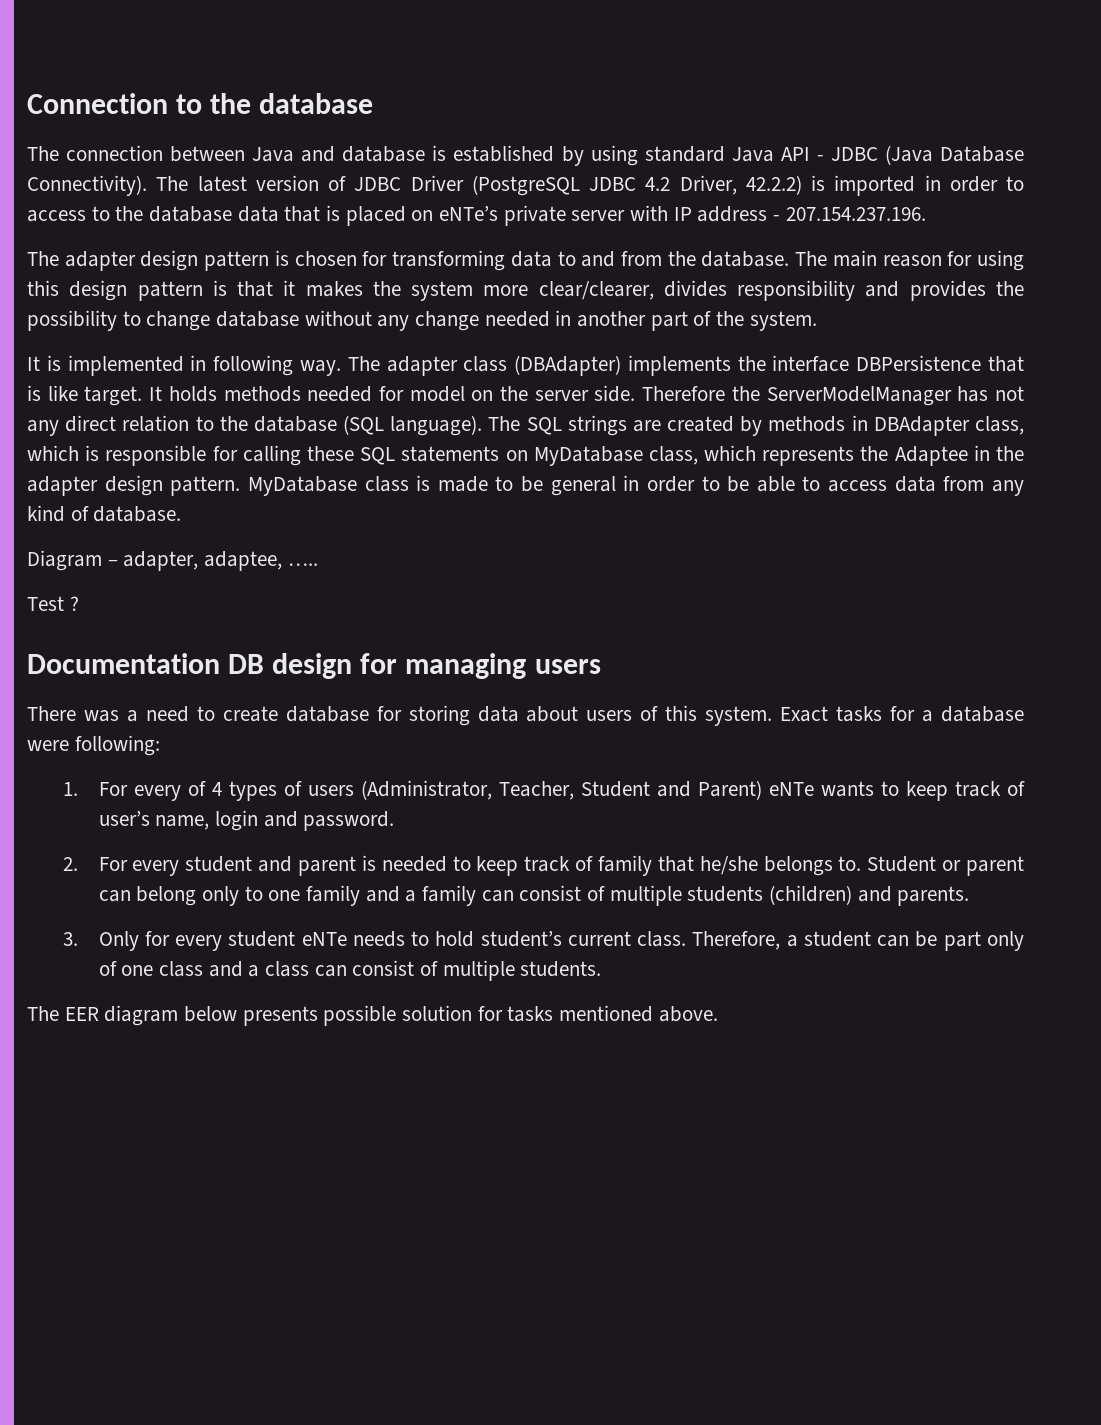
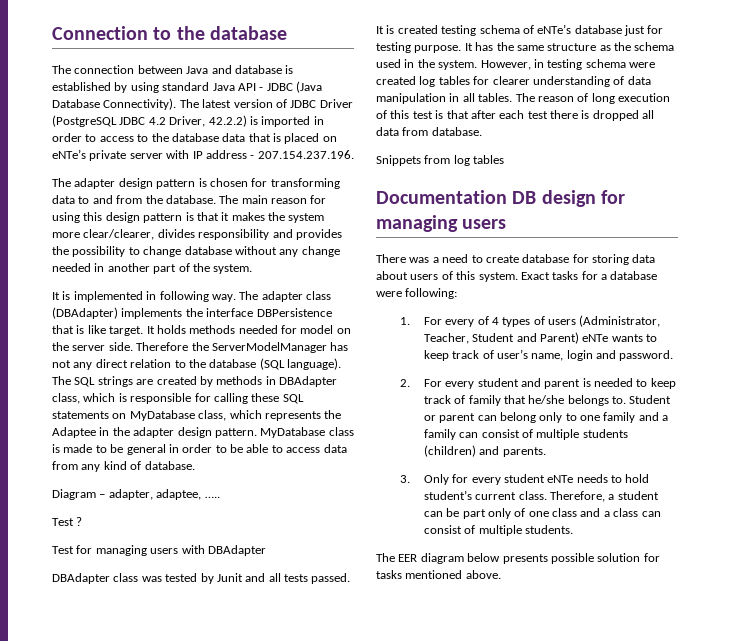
+ Test for managing users with DBAdapter
+ DBAdapter class was tested by Junit and all tests passed. It is created testing schema of eNTe’s database just for testing purpose. It has the same structure as the schema used in the system. However, in testing schema were created log tables for clearer understanding of data manipulation in all tables. The reason of long execution of this test is that after each test there is dropped all data from database.
+ Snippets from log tables

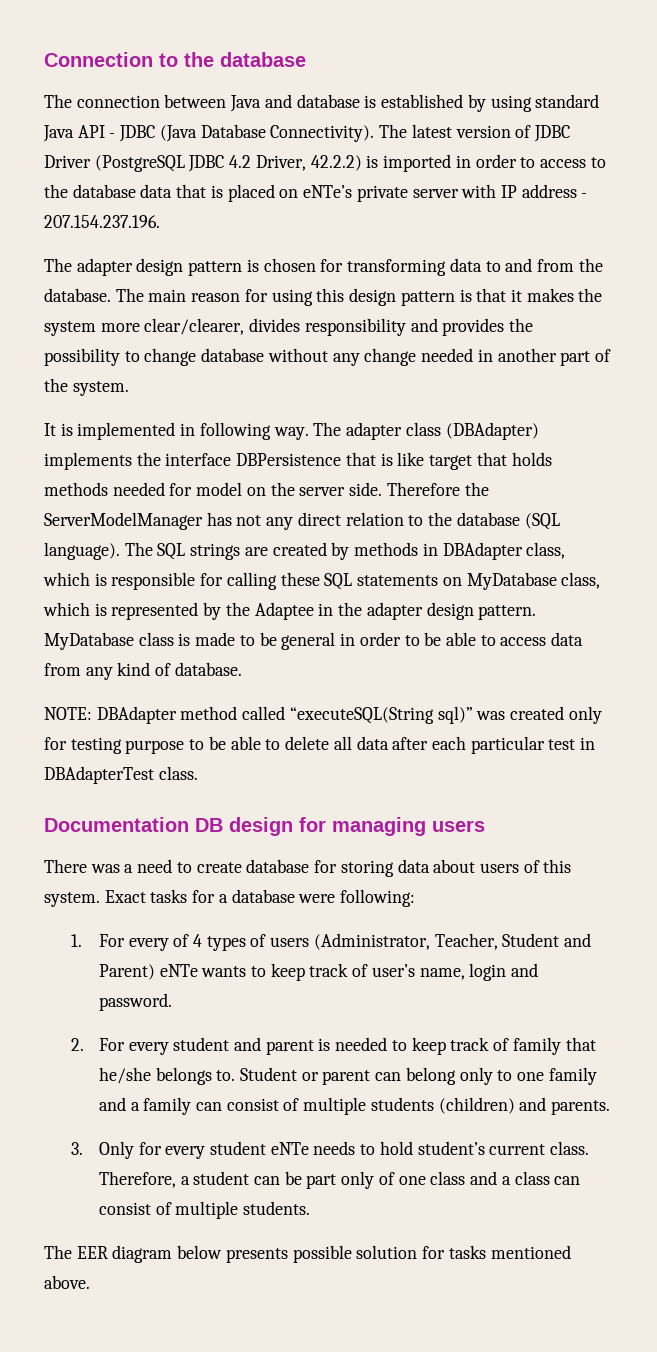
- The adapter class (DBAdapter) implements the interface DBPersistence that is like target. It holds methods needed for model on the server side.
+ The adapter class (DBAdapter) implements the interface DBPersistence that is like target that holds methods needed for model on the server side.
- The SQL strings are created by methods in DBAdapter class, which is responsible for calling these SQL statements on MyDatabase class, which represents the Adaptee in the adapter design pattern.
+ The SQL strings are created by methods in DBAdapter class, which is responsible for calling these SQL statements on MyDatabase class, which is represented by the Adaptee in the adapter design pattern.
- Diagram – adapter, adaptee, …..
- Test ?
- Test for managing users with DBAdapter
- DBAdapter class was tested by Junit and all tests passed. It is created testing schema of eNTe’s database just for testing purpose. It has the same structure as the schema used in the system. However, in testing schema were created log tables for clearer understanding of data manipulation in all tables. The reason of long execution of this test is that after each test there is dropped all data from database.
- Snippets from log tables
+ NOTE: DBAdapter method called “executeSQL(String sql)” was created only for testing purpose to be able to delete all data after each particular test in DBAdapterTest class.

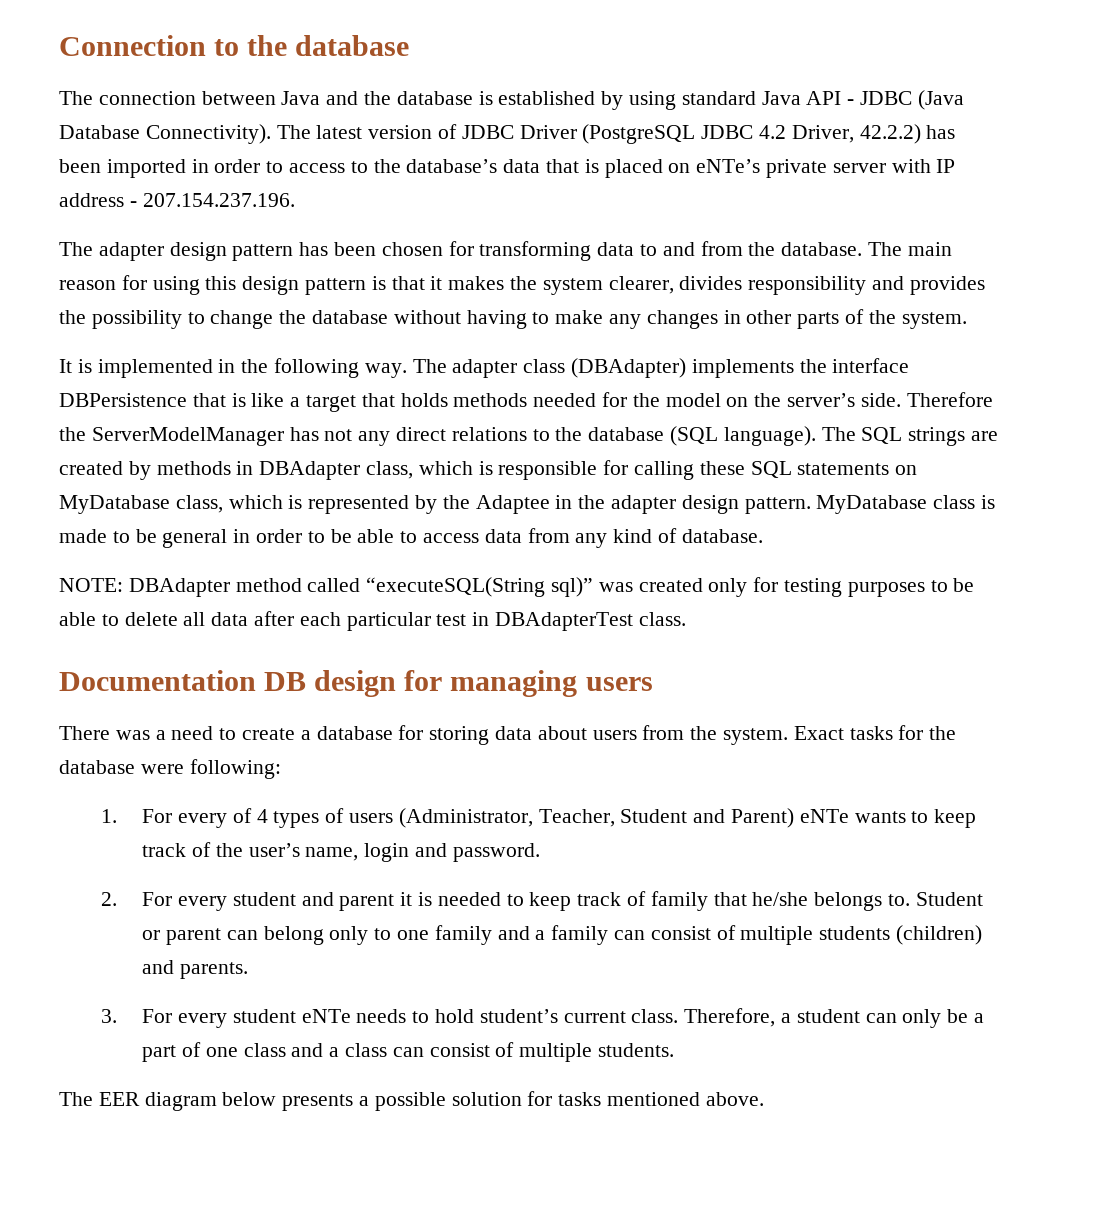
- The connection between Java and database is established by using standard Java API - JDBC (Java Database Connectivity).
+ The connection between Java and the database is established by using standard Java API - JDBC (Java Database Connectivity).
- The latest version of JDBC Driver (PostgreSQL JDBC 4.2 Driver, 42.2.2) is imported in order to access to the database data that is placed on eNTe’s private server with IP address - 207.154.237.196.
+ The latest version of JDBC Driver (PostgreSQL JDBC 4.2 Driver, 42.2.2) has been imported in order to access to the database’s data that is placed on eNTe’s private server with IP address - 207.154.237.196.
- The adapter design pattern is chosen for transforming data to and from the database.
+ The adapter design pattern has been chosen for transforming data to and from the database.
- The main reason for using this design pattern is that it makes the system more clear/clearer, divides responsibility and provides the possibility to change database without any change needed in another part of the system.
+ The main reason for using this design pattern is that it makes the system clearer, divides responsibility and provides the possibility to change the database without having to make any changes in other parts of the system.
- It is implemented in following way.
+ It is implemented in the following way.
- The adapter class (DBAdapter) implements the interface DBPersistence that is like target that holds methods needed for model on the server side.
+ The adapter class (DBAdapter) implements the interface DBPersistence that is like a target that holds methods needed for the model on the server’s side.
- Therefore the ServerModelManager has not any direct relation to the database (SQL language).
+ Therefore the ServerModelManager has not any direct relations to the database (SQL language).
- NOTE: DBAdapter method called “executeSQL(String sql)” was created only for testing purpose to be able to delete all data after each particular test in DBAdapterTest class.
+ NOTE: DBAdapter method called “executeSQL(String sql)” was created only for testing purposes to be able to delete all data after each particular test in DBAdapterTest class.
- There was a need to create database for storing data about users of this system.
+ There was a need to create a database for storing data about users from the system.
- Exact tasks for a database were following:
+ Exact tasks for the database were following:
- 1. For every of 4 types of users (Administrator, Teacher, Student and Parent) eNTe wants to keep track of user’s name, login and password.
+ 1. For every of 4 types of users (Administrator, Teacher, Student and Parent) eNTe wants to keep track of the user’s name, login and password.
- 2. For every student and parent is needed to keep track of family that he/she belongs to.
+ 2. For every student and parent it is needed to keep track of family that he/she belongs to.
- 3. Only for every student eNTe needs to hold student’s current class.
+ 3. For every student eNTe needs to hold student’s current class.
- Therefore, a student can be part only of one class and a class can consist of multiple students.
+ Therefore, a student can only be a part of one class and a class can consist of multiple students.
- The EER diagram below presents possible solution for tasks mentioned above.
+ The EER diagram below presents a possible solution for tasks mentioned above.

